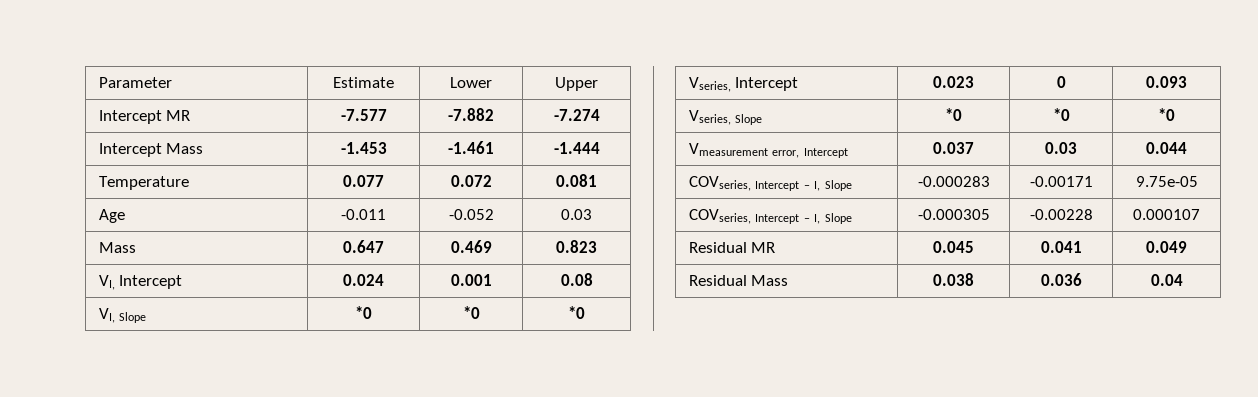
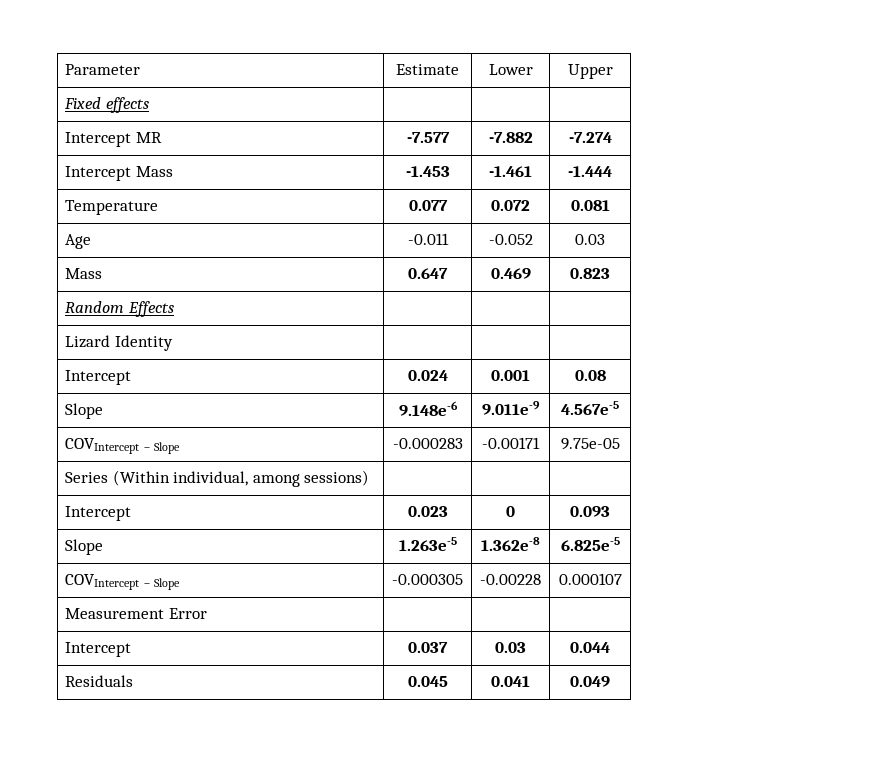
+ Fixed effects | | |
- VI, Intercept | 0.024 | 0.001 | 0.08
+ Random Effects | | |
+ Lizard Identity | | |
+ Intercept | 0.024 | 0.001 | 0.08
- VI, Slope | *0 | *0 | *0
- Vseries, Intercept | 0.023 | 0 | 0.093
+ Slope | 9.148e-6 | 9.011e-9 | 4.567e-5
+ COVIntercept – Slope | -0.000283 | -0.00171 | 9.75e-05
+ Series (Within individual, among sessions) | | |
+ Intercept | 0.023 | 0 | 0.093
- Vseries, Slope | *0 | *0 | *0
- Vmeasurement error, Intercept | 0.037 | 0.03 | 0.044
- COVseries, Intercept – I, Slope | -0.000283 | -0.00171 | 9.75e-05
- COVseries, Intercept – I, Slope | -0.000305 | -0.00228 | 0.000107
- Residual MR | 0.045 | 0.041 | 0.049
- Residual Mass | 0.038 | 0.036 | 0.04
+ Slope | 1.263e-5 | 1.362e-8 | 6.825e-5
+ COVIntercept – Slope | -0.000305 | -0.00228 | 0.000107
+ Measurement Error | | |
+ Intercept | 0.037 | 0.03 | 0.044
+ Residuals | 0.045 | 0.041 | 0.049

